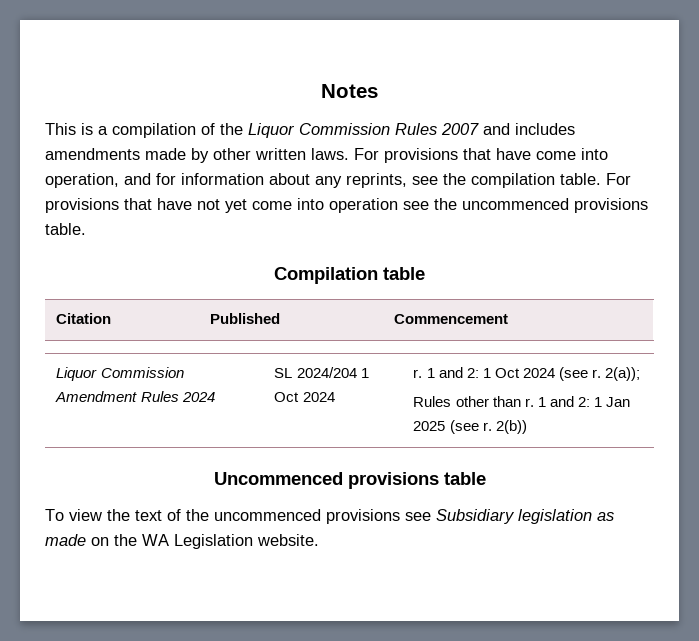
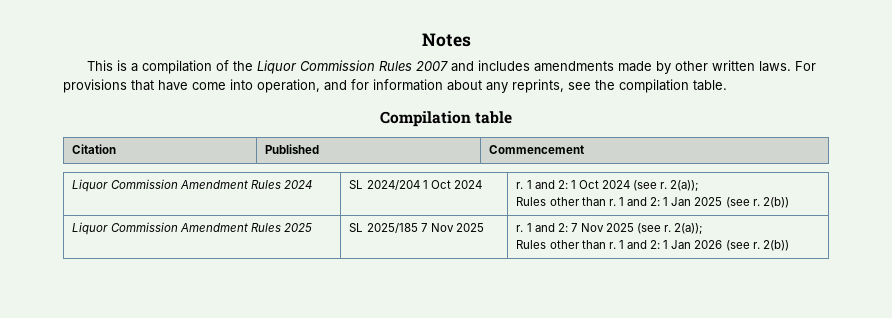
- For provisions that have not yet come into operation see the uncommenced provisions table.
- Uncommenced provisions table
- To view the text of the uncommenced provisions see Subsidiary legislation as made on the WA Legislation website.
+ Liquor Commission Amendment Rules 2025 | SL 2025/185 7 Nov 2025 | r. 1 and 2: 7 Nov 2025 (see r. 2(a));
+ Rules other than r. 1 and 2: 1 Jan 2026 (see r. 2(b))

